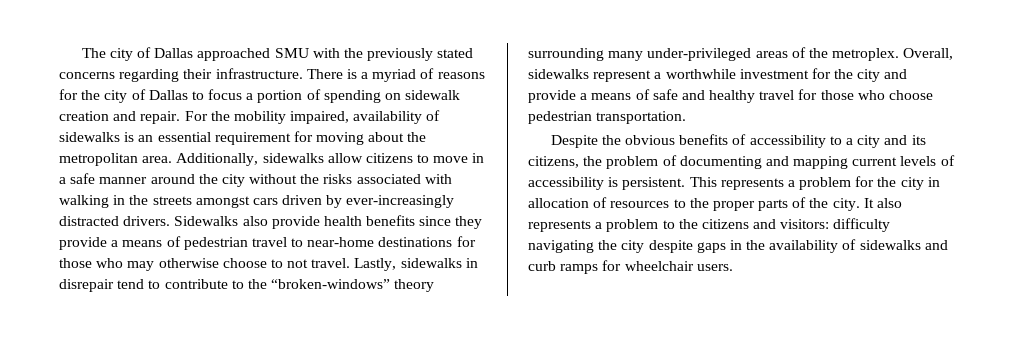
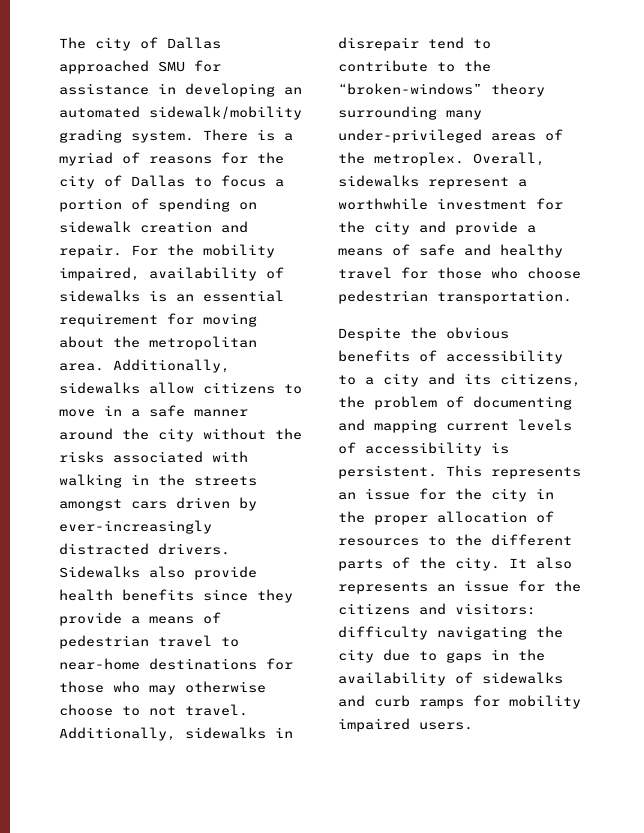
- The city of Dallas approached SMU with the previously stated concerns regarding their infrastructure.
+ The city of Dallas approached SMU for assistance in developing an automated sidewalk/mobility grading system.
- Lastly, sidewalks in disrepair tend to contribute to the “broken-windows” theory surrounding many under-privileged areas of the metroplex.
+ Additionally, sidewalks in disrepair tend to contribute to the “broken-windows” theory surrounding many under-privileged areas of the metroplex.
- This represents a problem for the city in allocation of resources to the proper parts of the city.
+ This represents an issue for the city in the proper allocation of resources to the different parts of the city.
- It also represents a problem to the citizens and visitors: difficulty navigating the city despite gaps in the availability of sidewalks and curb ramps for wheelchair users.
+ It also represents an issue for the citizens and visitors: difficulty navigating the city due to gaps in the availability of sidewalks and curb ramps for mobility impaired users.

